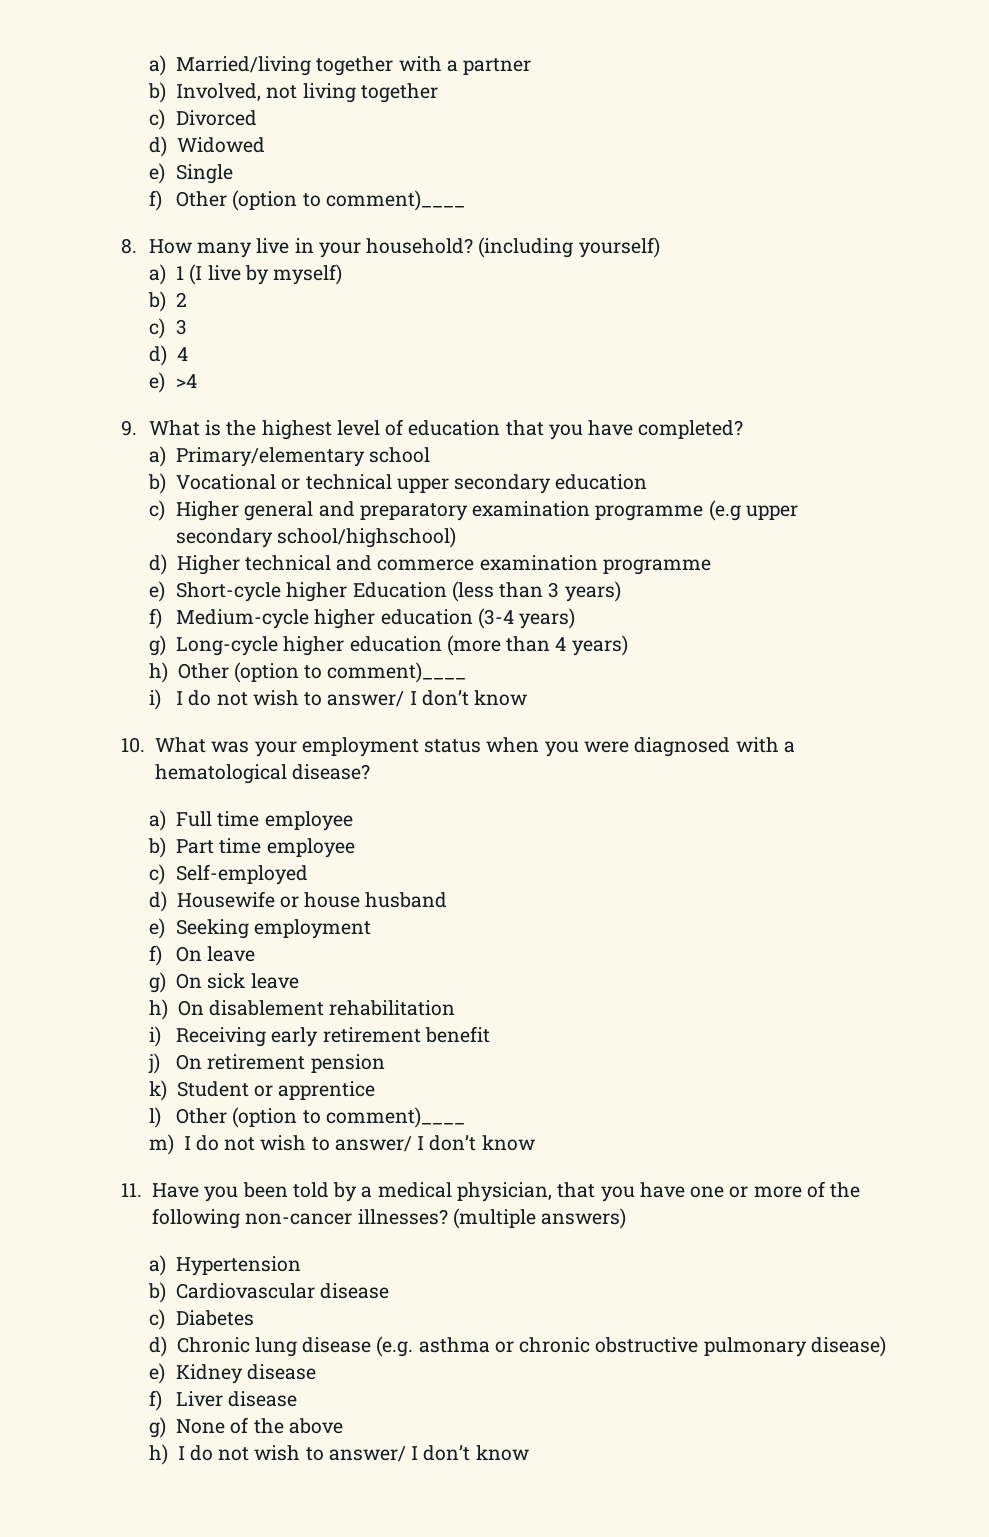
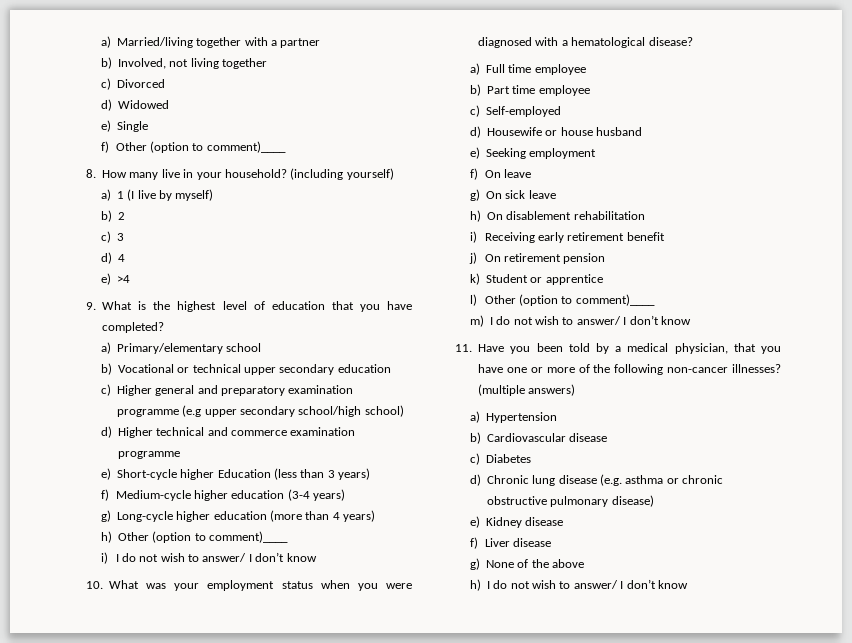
- c) Higher general and preparatory examination programme (e.g upper secondary school/highschool)
+ c) Higher general and preparatory examination programme (e.g upper secondary school/high school)

